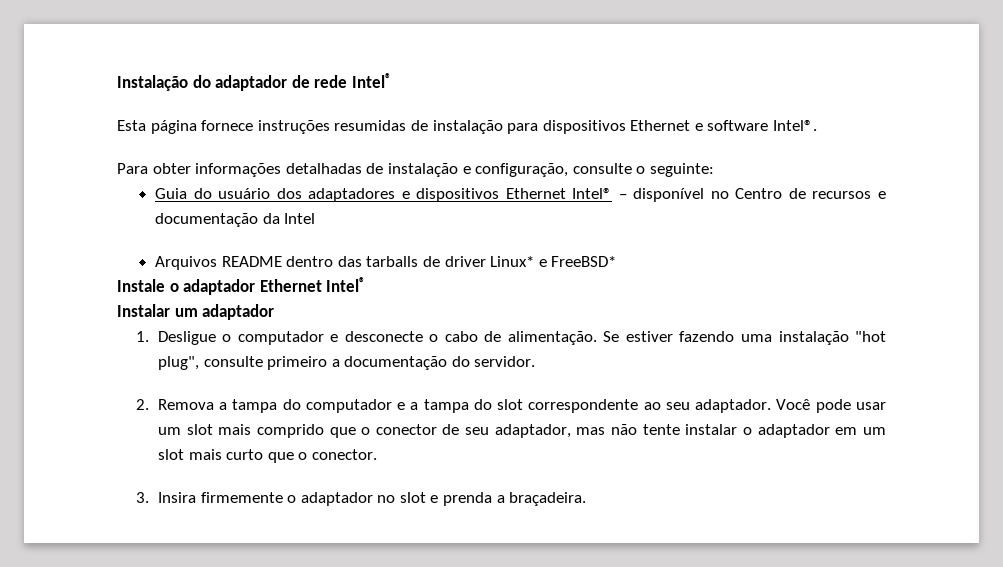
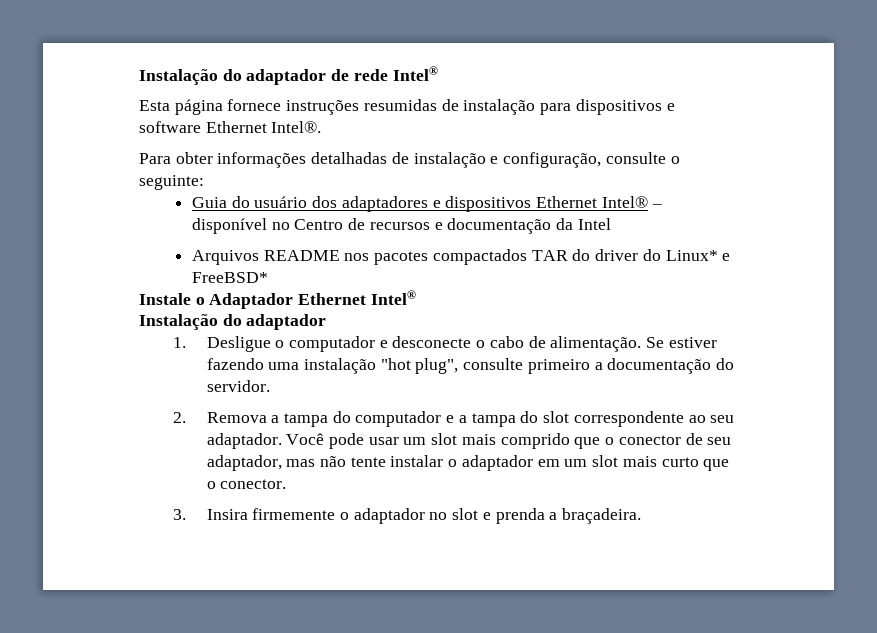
- Esta página fornece instruções resumidas de instalação para dispositivos Ethernet e software Intel®.
+ Esta página fornece instruções resumidas de instalação para dispositivos e software Ethernet Intel®.
- Arquivos README dentro das tarballs de driver Linux* e FreeBSD*
+ Arquivos README nos pacotes compactados TAR do driver do Linux* e FreeBSD*
- Instale o adaptador Ethernet Intel®
- Instalar um adaptador
+ Instale o Adaptador Ethernet Intel®
+ Instalação do adaptador

